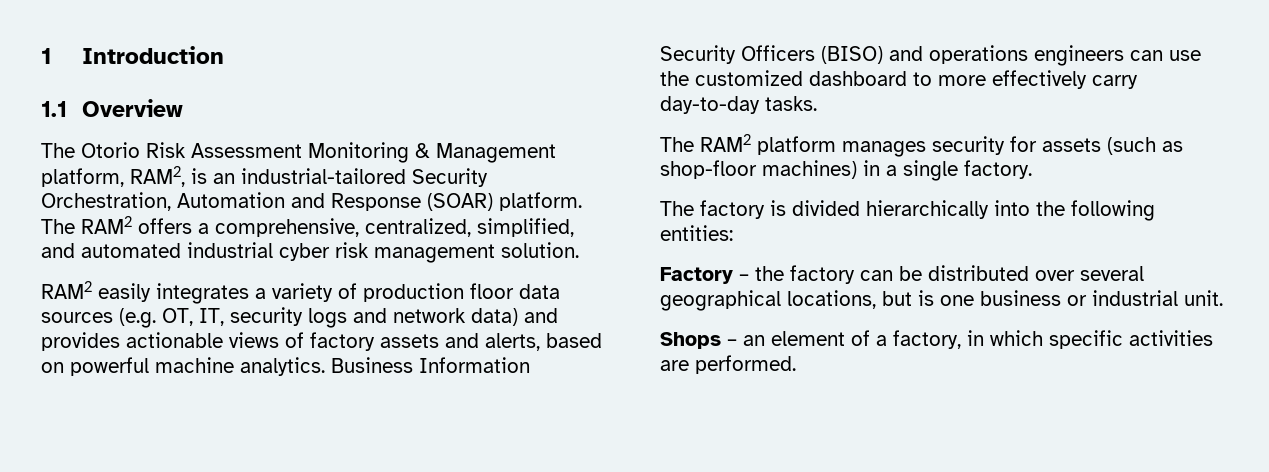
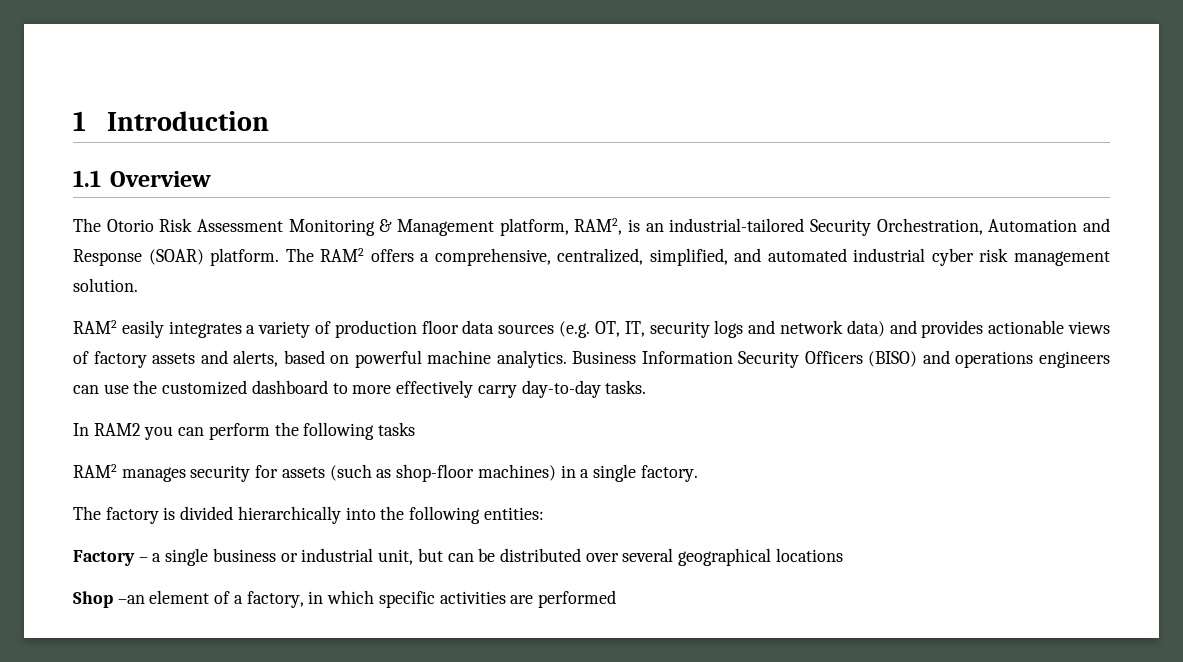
- The RAM2 platform manages security for assets (such as shop-floor machines) in a single factory.
+ In RAM2 you can perform the following tasks
+ RAM2 manages security for assets (such as shop-floor machines) in a single factory.
- Factory – the factory can be distributed over several geographical locations, but is one business or industrial unit.
- Shops – an element of a factory, in which specific activities are performed.
+ Factory – a single business or industrial unit, but can be distributed over several geographical locations
+ Shop –an element of a factory, in which specific activities are performed

